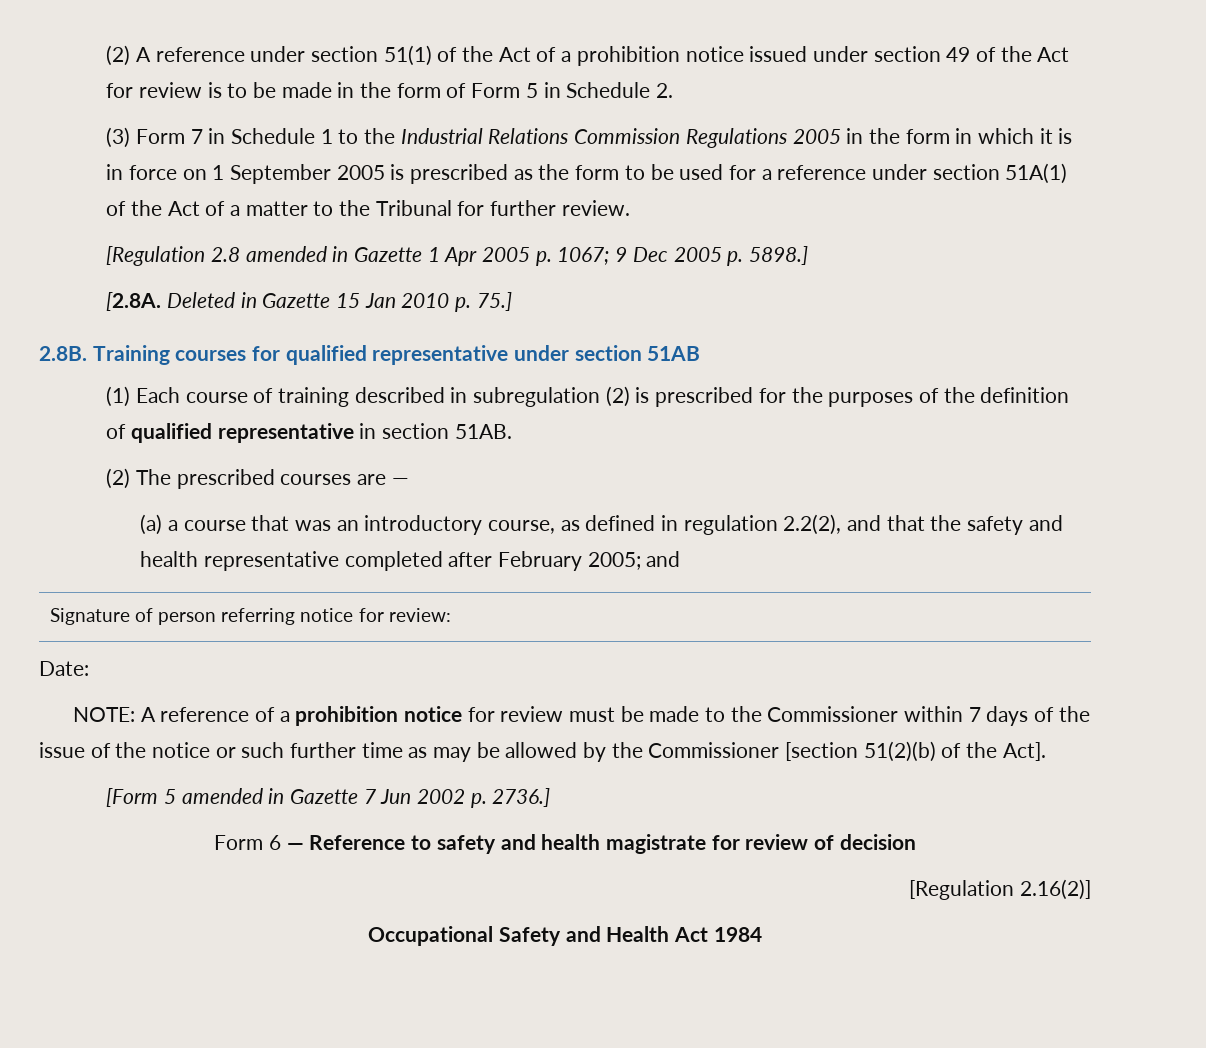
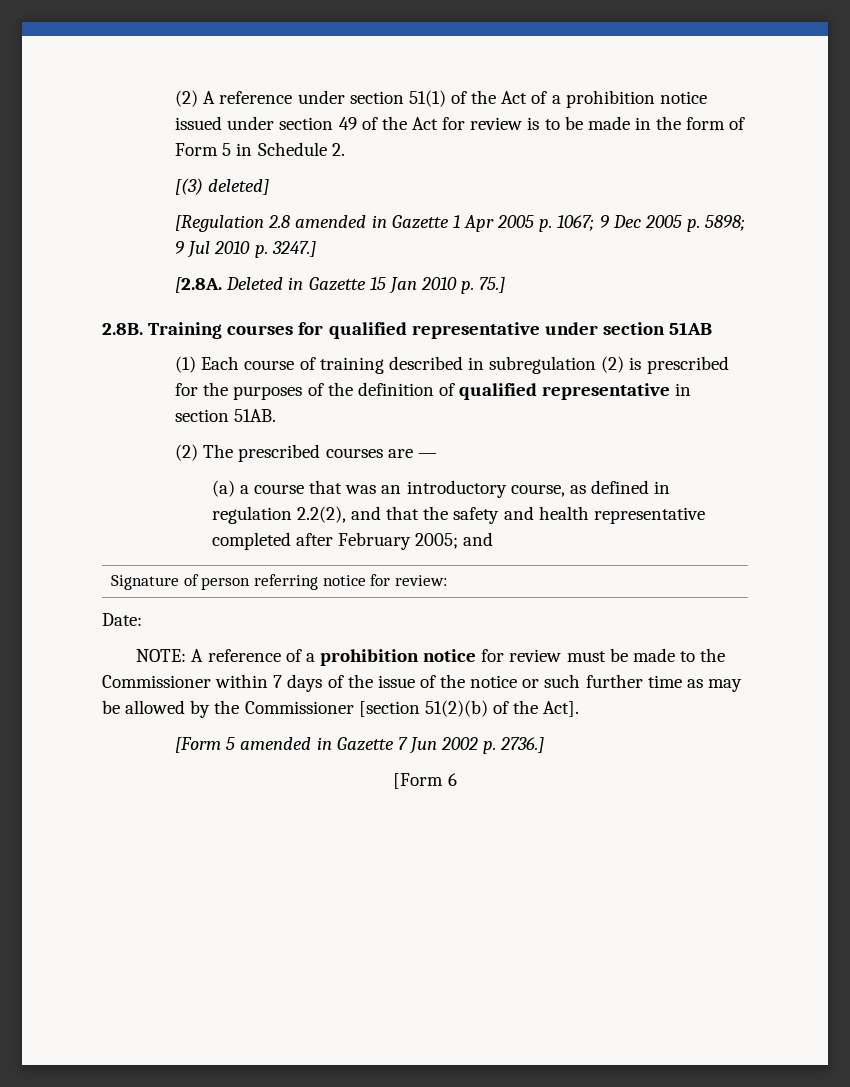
- (3) Form 7 in Schedule 1 to the Industrial Relations Commission Regulations 2005 in the form in which it is in force on 1 September 2005 is prescribed as the form to be used for a reference under section 51A(1) of the Act of a matter to the Tribunal for further review.
+ [(3) deleted]
- [Regulation 2.8 amended in Gazette 1 Apr 2005 p. 1067; 9 Dec 2005 p. 5898.]
+ [Regulation 2.8 amended in Gazette 1 Apr 2005 p. 1067; 9 Dec 2005 p. 5898; 9 Jul 2010 p. 3247.]
- Form 6 — Reference to safety and health magistrate for review of decision
- [Regulation 2.16(2)]
- Occupational Safety and Health Act 1984
+ [Form 6

